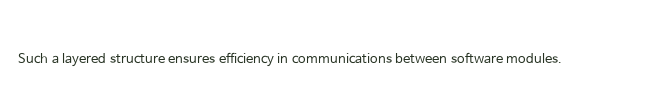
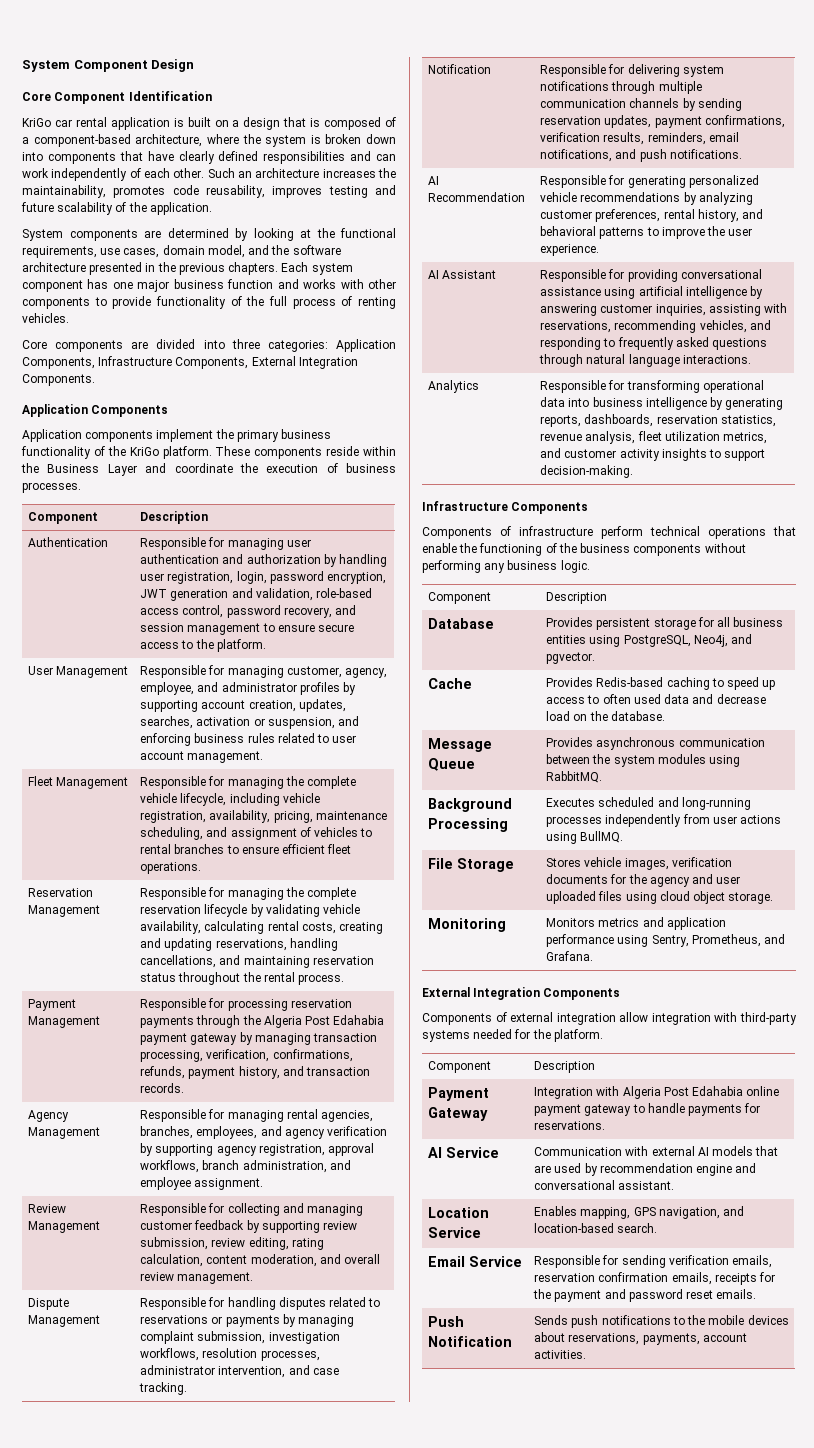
- Such a layered structure ensures efficiency in communications between software modules.
+ System Component Design
+ Core Component Identification
+ KriGo car rental application is built on a design that is composed of a component-based architecture, where the system is broken down into components that have clearly defined responsibilities and can work independently of each other. Such an architecture increases the maintainability, promotes code reusability, improves testing and future scalability of the application.
+ System components are determined by looking at the functional requirements, use cases, domain model, and the software architecture presented in the previous chapters. Each system component has one major business function and works with other components to provide functionality of the full process of renting vehicles.
+ Core components are divided into three categories: Application Components, Infrastructure Components, External Integration Components.
+ Application Components
+ Application components implement the primary business functionality of the KriGo platform. These components reside within the Business Layer and coordinate the execution of business processes.
+ Component | Description
+ Authentication | Responsible for managing user authentication and authorization by handling user registration, login, password encryption, JWT generation and validation, role-based access control, password recovery, and session management to ensure secure access to the platform.
+ User Management | Responsible for managing customer, agency, employee, and administrator profiles by supporting account creation, updates, searches, activation or suspension, and enforcing business rules related to user account management.
+ Fleet Management | Responsible for managing the complete vehicle lifecycle, including vehicle registration, availability, pricing, maintenance scheduling, and assignment of vehicles to rental branches to ensure efficient fleet operations.
+ Reservation Management | Responsible for managing the complete reservation lifecycle by validating vehicle availability, calculating rental costs, creating and updating reservations, handling cancellations, and maintaining reservation status throughout the rental process.
+ Payment Management | Responsible for processing reservation payments through the Algeria Post Edahabia payment gateway by managing transaction processing, verification, confirmations, refunds, payment history, and transaction records.
+ Agency Management | Responsible for managing rental agencies, branches, employees, and agency verification by supporting agency registration, approval workflows, branch administration, and employee assignment.
+ Review Management | Responsible for collecting and managing customer feedback by supporting review submission, review editing, rating calculation, content moderation, and overall review management.
+ Dispute Management | Responsible for handling disputes related to reservations or payments by managing complaint submission, investigation workflows, resolution processes, administrator intervention, and case tracking.
+ Notification | Responsible for delivering system notifications through multiple communication channels by sending reservation updates, payment confirmations, verification results, reminders, email notifications, and push notifications.
+ AI Recommendation | Responsible for generating personalized vehicle recommendations by analyzing customer preferences, rental history, and behavioral patterns to improve the user experience.
+ AI Assistant | Responsible for providing conversational assistance using artificial intelligence by answering customer inquiries, assisting with reservations, recommending vehicles, and responding to frequently asked questions through natural language interactions.
+ Analytics | Responsible for transforming operational data into business intelligence by generating reports, dashboards, reservation statistics, revenue analysis, fleet utilization metrics, and customer activity insights to support decision-making.
+ Infrastructure Components
+ Components of infrastructure perform technical operations that enable the functioning of the business components without performing any business logic.
+ Component | Description
+ Database | Provides persistent storage for all business entities using PostgreSQL, Neo4j, and pgvector.
+ Cache | Provides Redis-based caching to speed up access to often used data and decrease load on the database.
+ Message Queue | Provides asynchronous communication between the system modules using RabbitMQ.
+ Background Processing | Executes scheduled and long-running processes independently from user actions using BullMQ.
+ File Storage | Stores vehicle images, verification documents for the agency and user uploaded files using cloud object storage.
+ Monitoring | Monitors metrics and application performance using Sentry, Prometheus, and Grafana.
+ External Integration Components
+ Components of external integration allow integration with third-party systems needed for the platform.
+ Component | Description
+ Payment Gateway | Integration with Algeria Post Edahabia online payment gateway to handle payments for reservations.
+ AI Service | Communication with external AI models that are used by recommendation engine and conversational assistant.
+ Location Service | Enables mapping, GPS navigation, and location-based search.
+ Email Service | Responsible for sending verification emails, reservation confirmation emails, receipts for the payment and password reset emails.
+ Push Notification | Sends push notifications to the mobile devices about reservations, payments, account activities.

